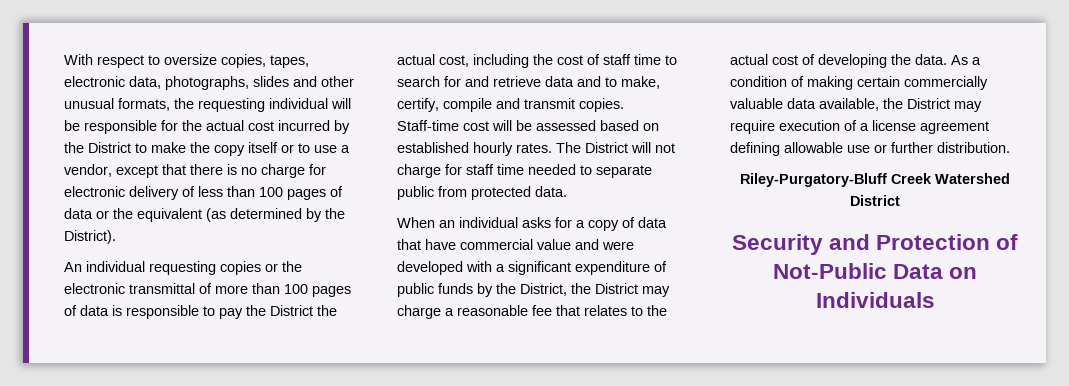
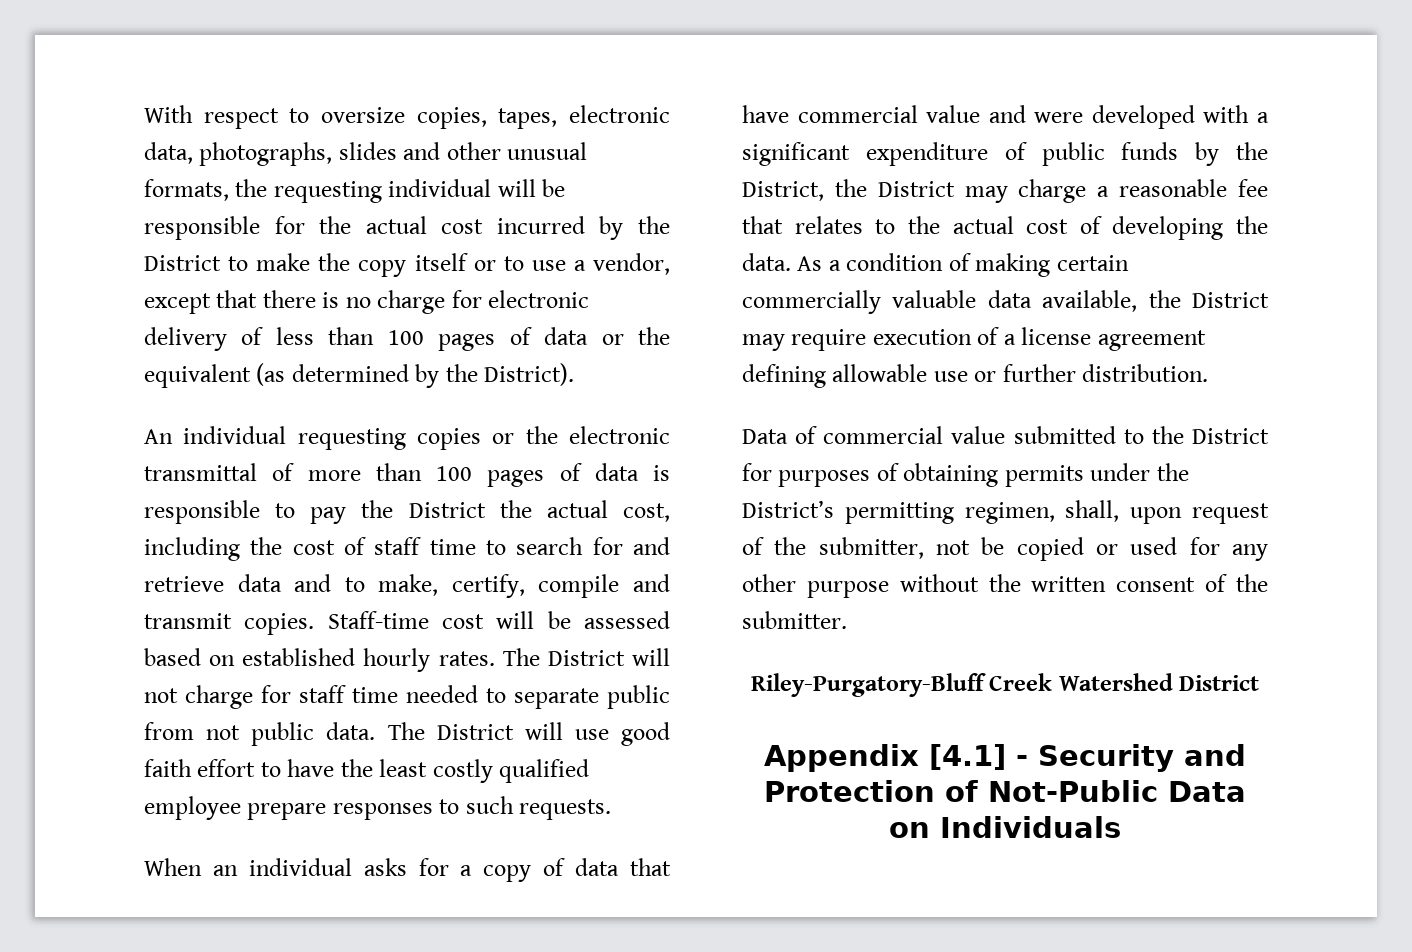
- The District will not charge for staff time needed to separate public from protected data.
+ The District will not charge for staff time needed to separate public from not public data. The District will use good faith effort to have the least costly qualified employee prepare responses to such requests.
+ Data of commercial value submitted to the District for purposes of obtaining permits under the District’s permitting regimen, shall, upon request of the submitter, not be copied or used for any other purpose without the written consent of the submitter.
- Security and Protection of Not-Public Data on Individuals
+ Appendix [4.1] - Security and Protection of Not-Public Data on Individuals

